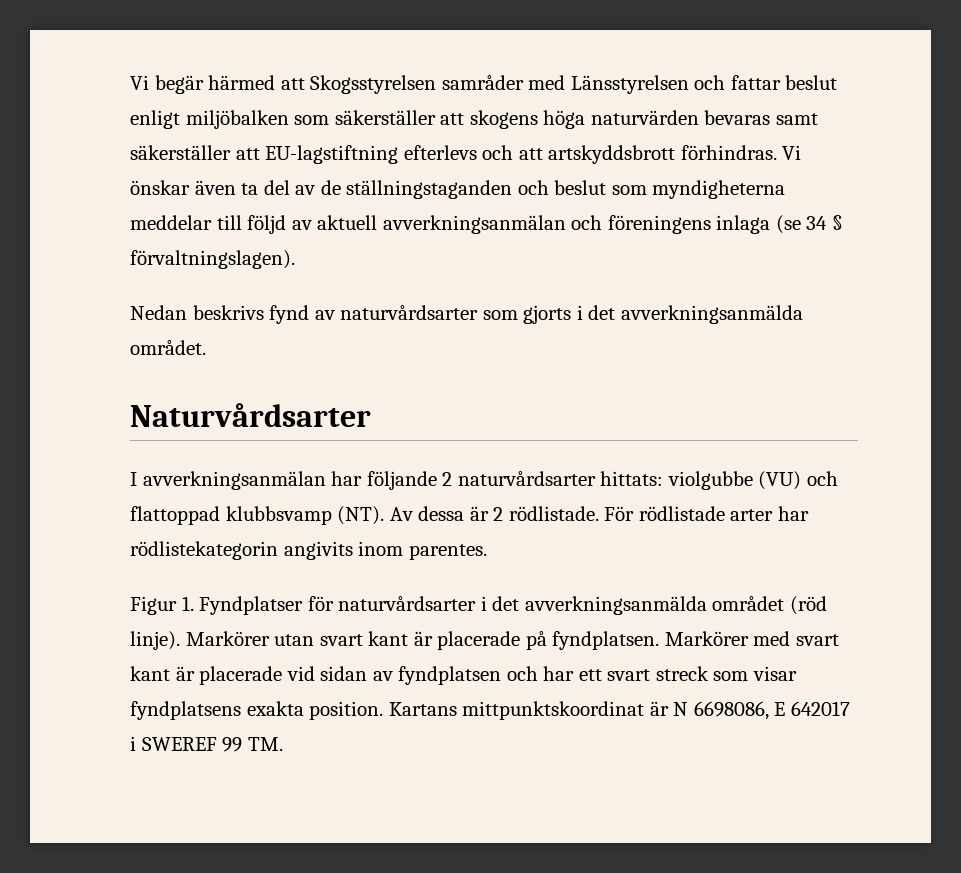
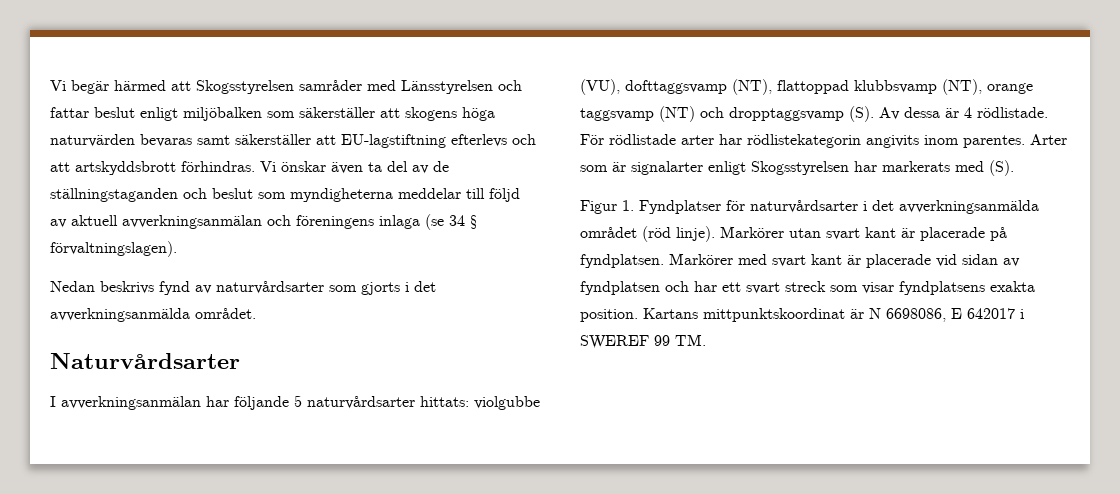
- I avverkningsanmälan har följande 2 naturvårdsarter hittats: violgubbe (VU) och flattoppad klubbsvamp (NT). Av dessa är 2 rödlistade.
+ I avverkningsanmälan har följande 5 naturvårdsarter hittats: violgubbe (VU), dofttaggsvamp (NT), flattoppad klubbsvamp (NT), orange taggsvamp (NT) och dropptaggsvamp (S). Av dessa är 4 rödlistade.
+ Arter som är signalarter enligt Skogsstyrelsen har markerats med (S).

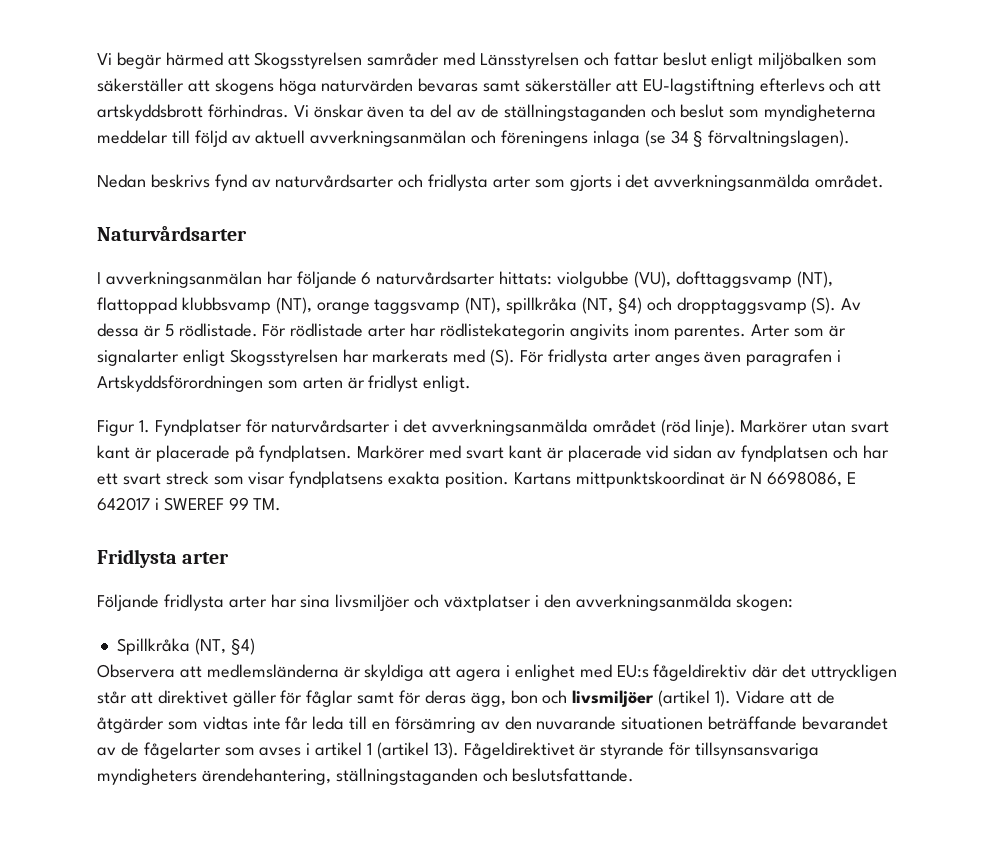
- Nedan beskrivs fynd av naturvårdsarter som gjorts i det avverkningsanmälda området.
+ Nedan beskrivs fynd av naturvårdsarter och fridlysta arter som gjorts i det avverkningsanmälda området.
- I avverkningsanmälan har följande 5 naturvårdsarter hittats: violgubbe (VU), dofttaggsvamp (NT), flattoppad klubbsvamp (NT), orange taggsvamp (NT) och dropptaggsvamp (S). Av dessa är 4 rödlistade.
+ I avverkningsanmälan har följande 6 naturvårdsarter hittats: violgubbe (VU), dofttaggsvamp (NT), flattoppad klubbsvamp (NT), orange taggsvamp (NT), spillkråka (NT, §4) och dropptaggsvamp (S). Av dessa är 5 rödlistade.
- Arter som är signalarter enligt Skogsstyrelsen har markerats med (S).
+ Arter som är signalarter enligt Skogsstyrelsen har markerats med (S). För fridlysta arter anges även paragrafen i Artskyddsförordningen som arten är fridlyst enligt.
+ Fridlysta arter
+ Följande fridlysta arter har sina livsmiljöer och växtplatser i den avverkningsanmälda skogen:
+ Spillkråka (NT, §4)
+ Observera att medlemsländerna är skyldiga att agera i enlighet med EU:s fågeldirektiv där det uttryckligen står att direktivet gäller för fåglar samt för deras ägg, bon och livsmiljöer (artikel 1). Vidare att de åtgärder som vidtas inte får leda till en försämring av den nuvarande situationen beträffande bevarandet av de fågelarter som avses i artikel 1 (artikel 13). Fågeldirektivet är styrande för tillsynsansvariga myndigheters ärendehantering, ställningstaganden och beslutsfattande.

